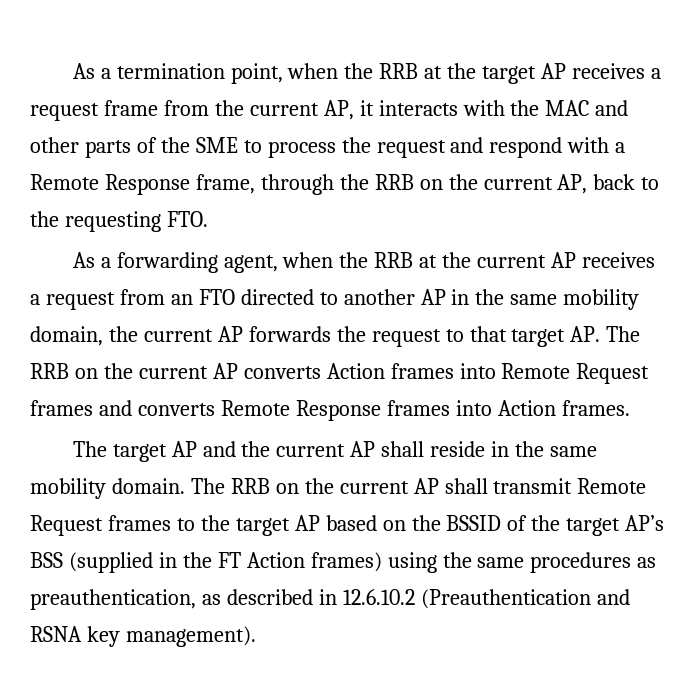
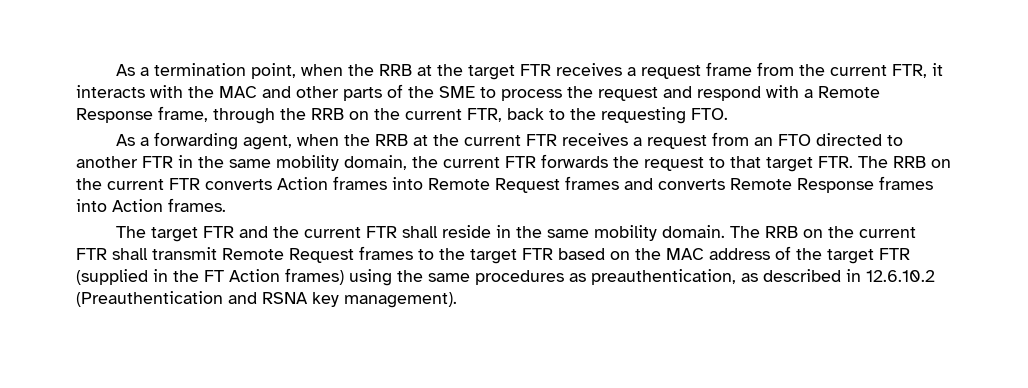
- As a termination point, when the RRB at the target AP receives a request frame from the current AP, it interacts with the MAC and other parts of the SME to process the request and respond with a Remote Response frame, through the RRB on the current AP, back to the requesting FTO.
+ As a termination point, when the RRB at the target FTR receives a request frame from the current FTR, it interacts with the MAC and other parts of the SME to process the request and respond with a Remote Response frame, through the RRB on the current FTR, back to the requesting FTO.
- As a forwarding agent, when the RRB at the current AP receives a request from an FTO directed to another AP in the same mobility domain, the current AP forwards the request to that target AP. The RRB on the current AP converts Action frames into Remote Request frames and converts Remote Response frames into Action frames.
+ As a forwarding agent, when the RRB at the current FTR receives a request from an FTO directed to another FTR in the same mobility domain, the current FTR forwards the request to that target FTR. The RRB on the current FTR converts Action frames into Remote Request frames and converts Remote Response frames into Action frames.
- The target AP and the current AP shall reside in the same mobility domain.
+ The target FTR and the current FTR shall reside in the same mobility domain.
- The RRB on the current AP shall transmit Remote Request frames to the target AP based on the BSSID of the target AP’s BSS (supplied in the FT Action frames) using the same procedures as preauthentication, as described in 12.6.10.2 (Preauthentication and RSNA key management).
+ The RRB on the current FTR shall transmit Remote Request frames to the target FTR based on the MAC address of the target FTR (supplied in the FT Action frames) using the same procedures as preauthentication, as described in 12.6.10.2 (Preauthentication and RSNA key management).

